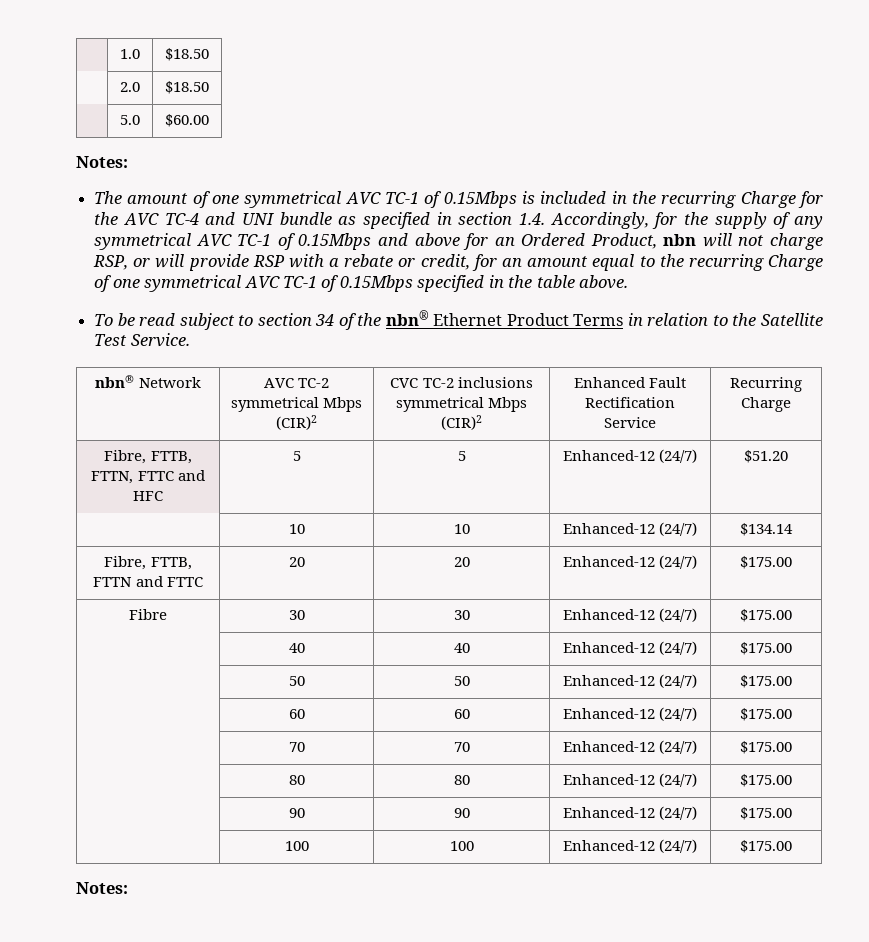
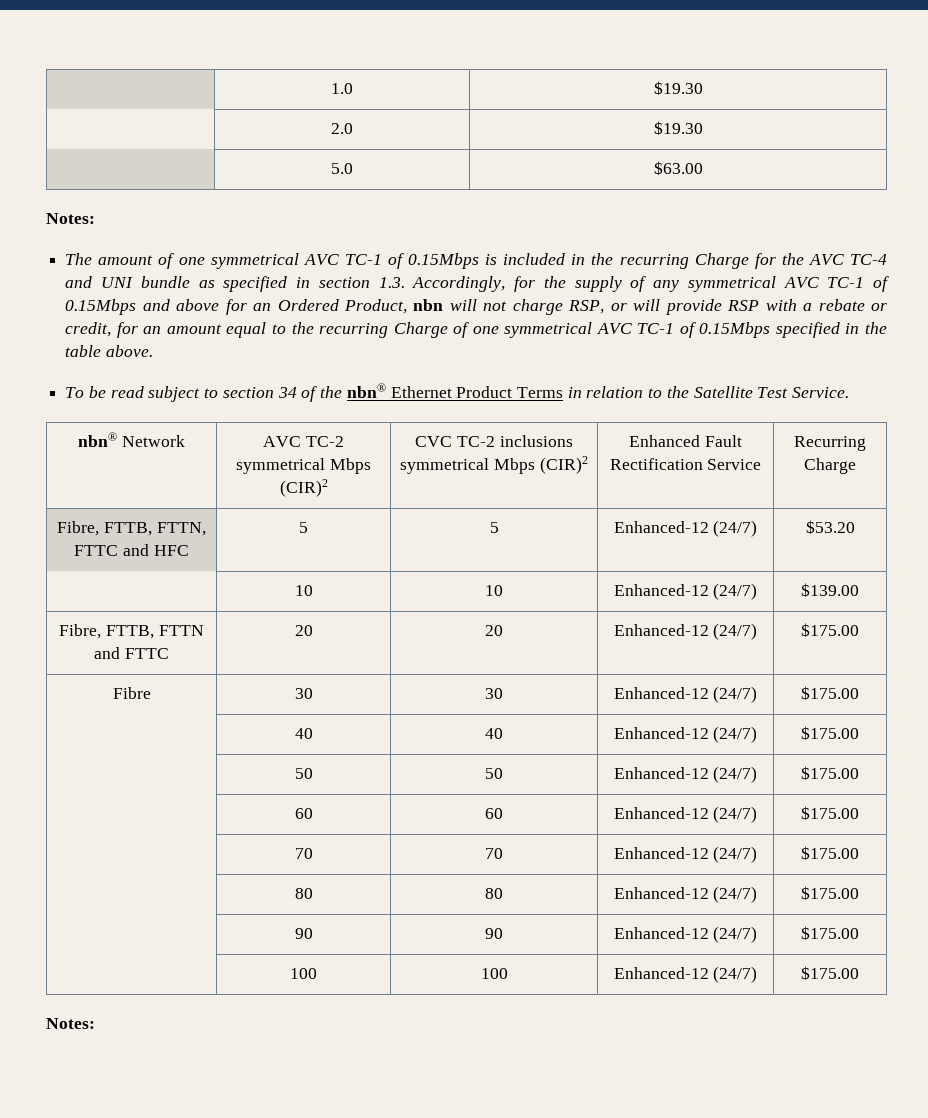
- | 1.0 | $18.50
+ | 1.0 | $19.30
- | 2.0 | $18.50
+ | 2.0 | $19.30
- | 5.0 | $60.00
+ | 5.0 | $63.00
- The amount of one symmetrical AVC TC-1 of 0.15Mbps is included in the recurring Charge for the AVC TC-4 and UNI bundle as specified in section 1.4. Accordingly, for the supply of any symmetrical AVC TC-1 of 0.15Mbps and above for an Ordered Product, nbn will not charge RSP, or will provide RSP with a rebate or credit, for an amount equal to the recurring Charge of one symmetrical AVC TC-1 of 0.15Mbps specified in the table above.
+ The amount of one symmetrical AVC TC-1 of 0.15Mbps is included in the recurring Charge for the AVC TC-4 and UNI bundle as specified in section 1.3. Accordingly, for the supply of any symmetrical AVC TC-1 of 0.15Mbps and above for an Ordered Product, nbn will not charge RSP, or will provide RSP with a rebate or credit, for an amount equal to the recurring Charge of one symmetrical AVC TC-1 of 0.15Mbps specified in the table above.
- Fibre, FTTB, FTTN, FTTC and HFC | 5 | 5 | Enhanced-12 (24/7) | $51.20
+ Fibre, FTTB, FTTN, FTTC and HFC | 5 | 5 | Enhanced-12 (24/7) | $53.20
- | 10 | 10 | Enhanced-12 (24/7) | $134.14
+ | 10 | 10 | Enhanced-12 (24/7) | $139.00

